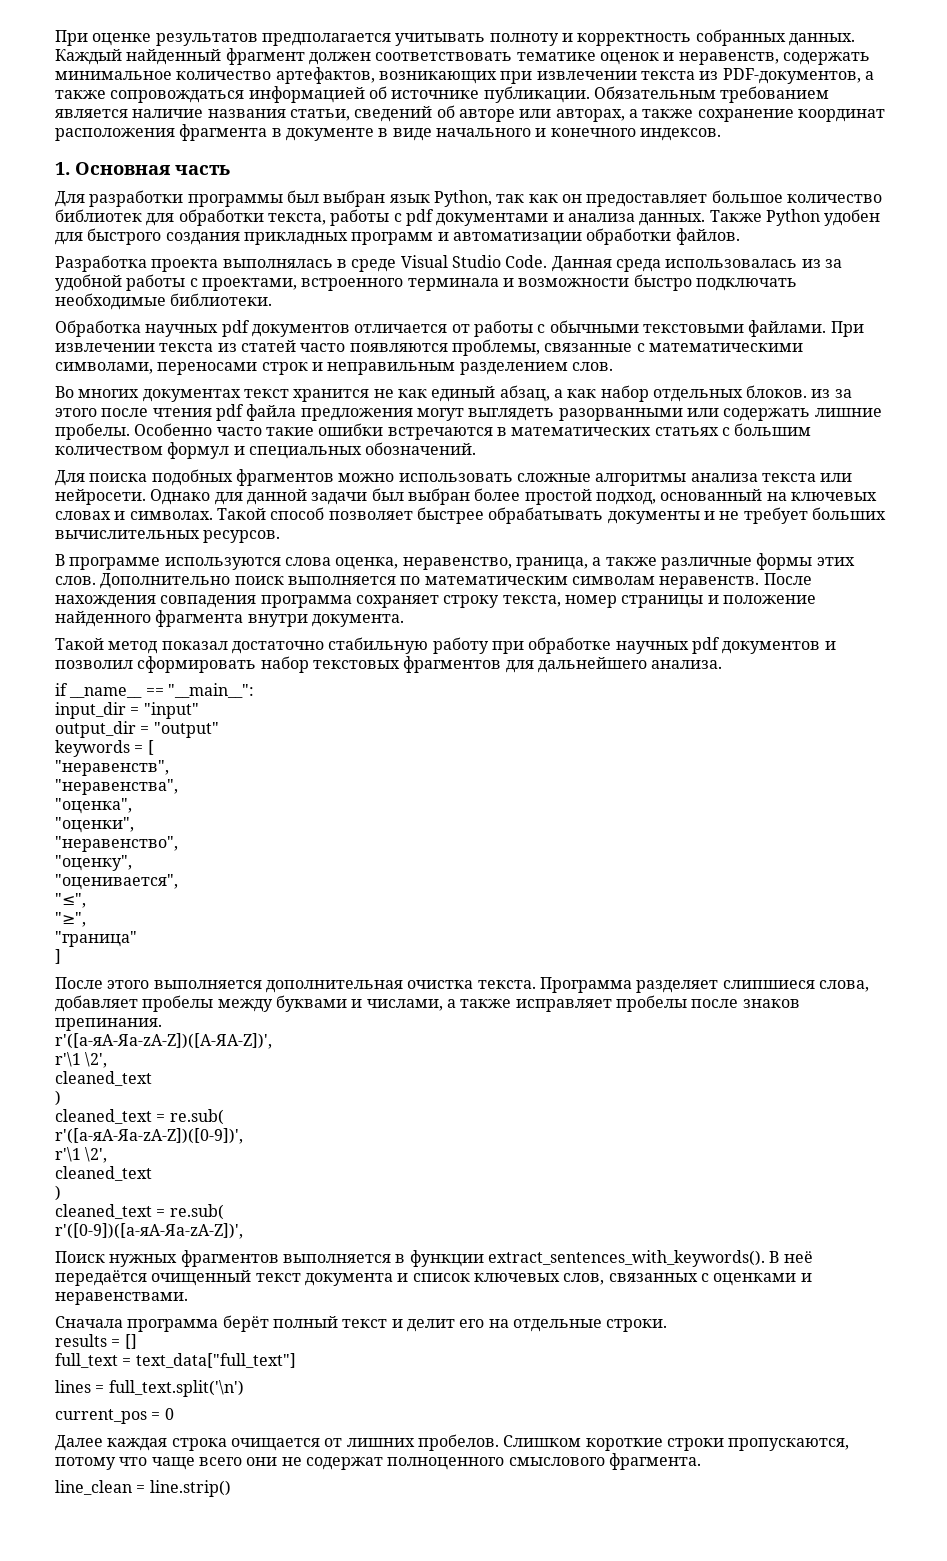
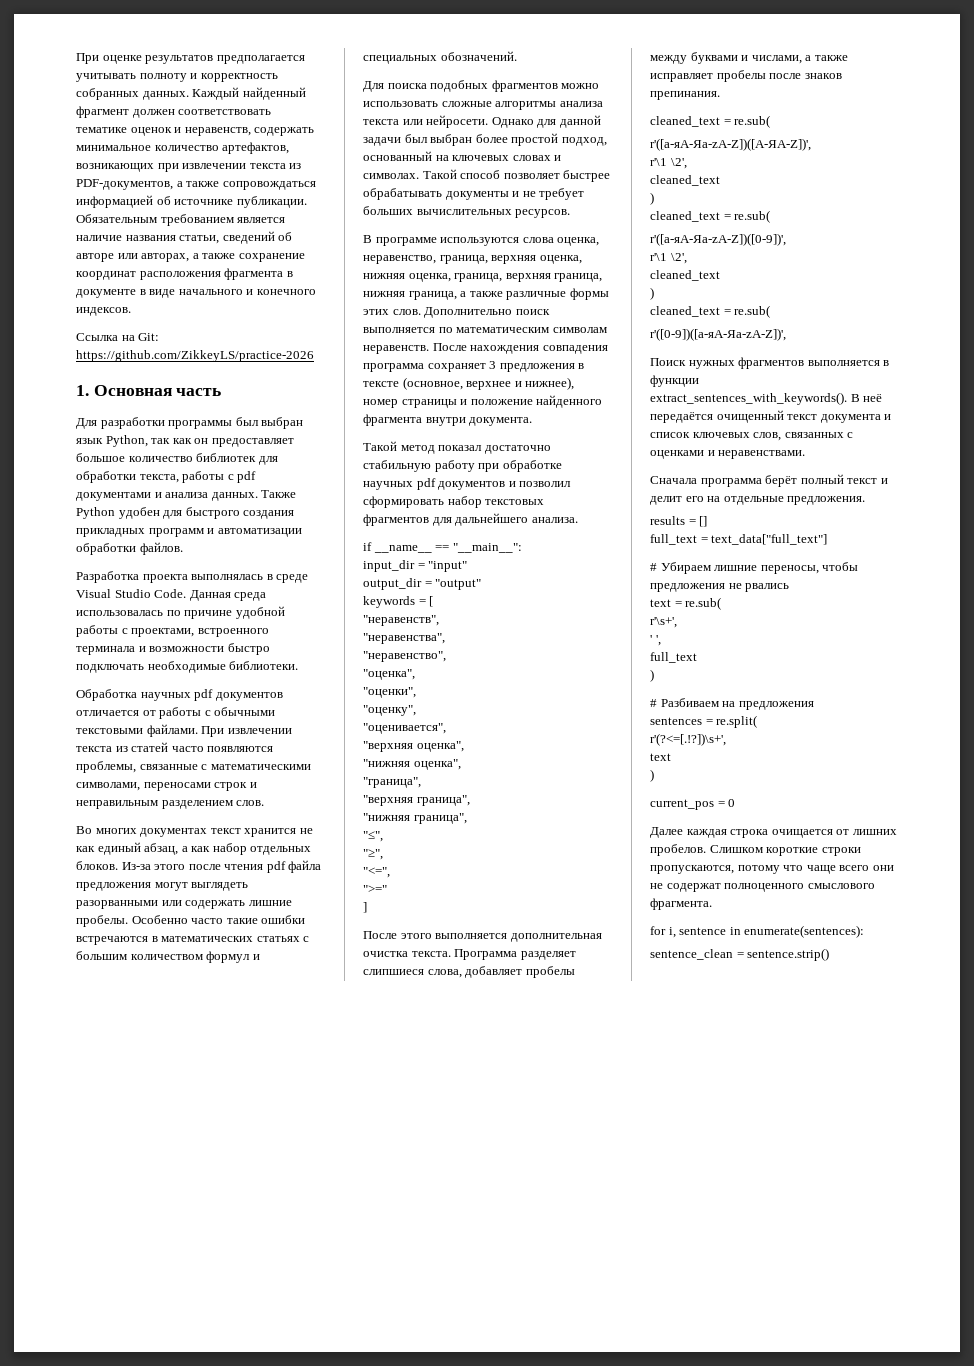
+ Ссылка на Git: https://github.com/ZikkeyLS/practice-2026
- Данная среда использовалась из за удобной работы с проектами, встроенного терминала и возможности быстро подключать необходимые библиотеки.
+ Данная среда использовалась по причине удобной работы с проектами, встроенного терминала и возможности быстро подключать необходимые библиотеки.
- Во многих документах текст хранится не как единый абзац, а как набор отдельных блоков. из за этого после чтения pdf файла предложения могут выглядеть разорванными или содержать лишние пробелы.
+ Во многих документах текст хранится не как единый абзац, а как набор отдельных блоков. Из-за этого после чтения pdf файла предложения могут выглядеть разорванными или содержать лишние пробелы.
- В программе используются слова оценка, неравенство, граница, а также различные формы этих слов.
+ В программе используются слова оценка, неравенство, граница, верхняя оценка, нижняя оценка, граница, верхняя граница, нижняя граница, а также различные формы этих слов.
- После нахождения совпадения программа сохраняет строку текста, номер страницы и положение найденного фрагмента внутри документа.
+ После нахождения совпадения программа сохраняет 3 предложения в тексте (основное, верхнее и нижнее), номер страницы и положение найденного фрагмента внутри документа.
+ "неравенство",
- "неравенство",
+ "верхняя оценка",
+ "нижняя оценка",
+ "граница",
+ "верхняя граница",
+ "нижняя граница",
- "граница"
+ "<=",
+ ">="
  Программа разделяет слипшиеся слова, добавляет пробелы между буквами и числами, а также исправляет пробелы после знаков препинания.
+ cleaned_text = re.sub(
- Сначала программа берёт полный текст и делит его на отдельные строки.
+ Сначала программа берёт полный текст и делит его на отдельные предложения.
- lines = full_text.split('\n')
+ # Убираем лишние переносы, чтобы предложения не рвались
+ text = re.sub(
+ r'\s+',
+ ' ',
+ full_text
+ )
+ # Разбиваем на предложения
+ sentences = re.split(
+ r'(?<=[.!?])\s+',
+ text
+ )
- line_clean = line.strip()
+ for i, sentence in enumerate(sentences):
+ sentence_clean = sentence.strip()

